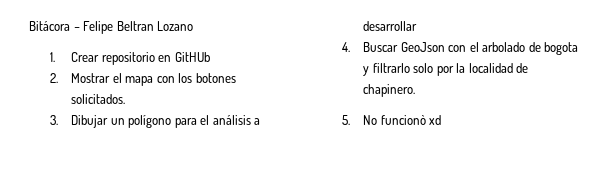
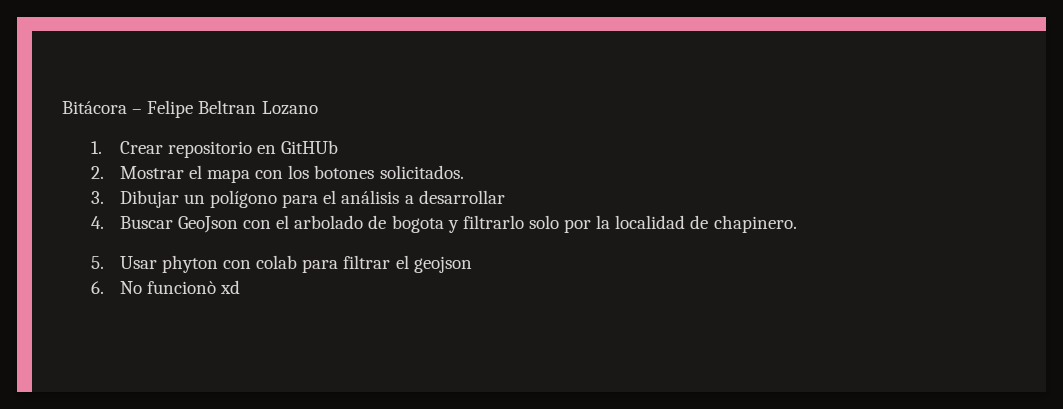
- 5. No funcionò xd
+ 5. Usar phyton con colab para filtrar el geojson
+ 6. No funcionò xd

